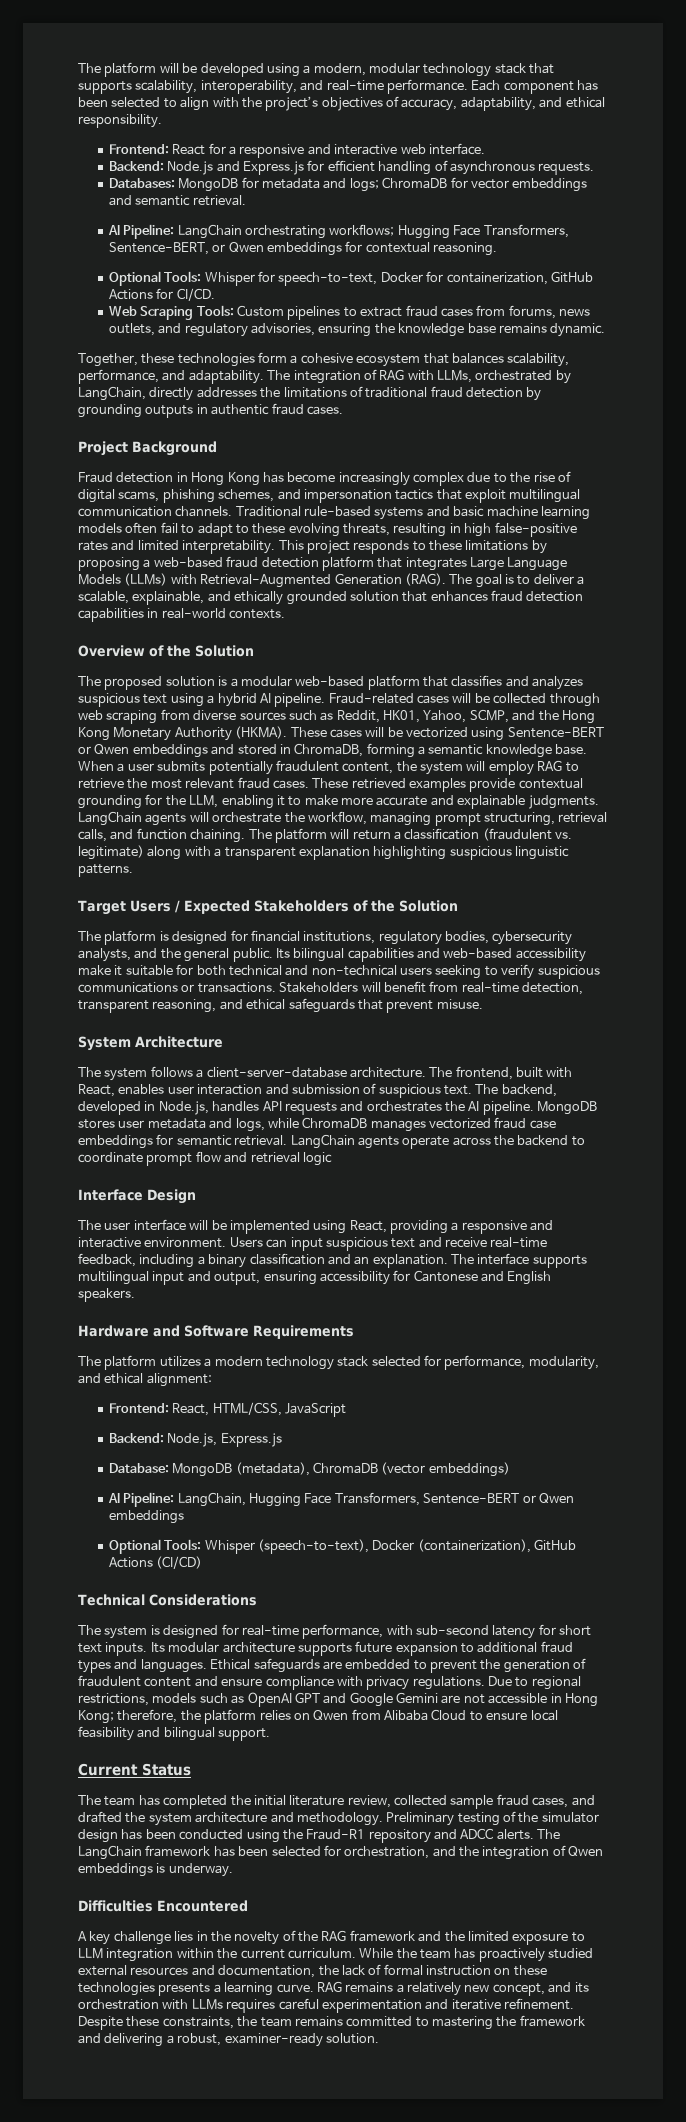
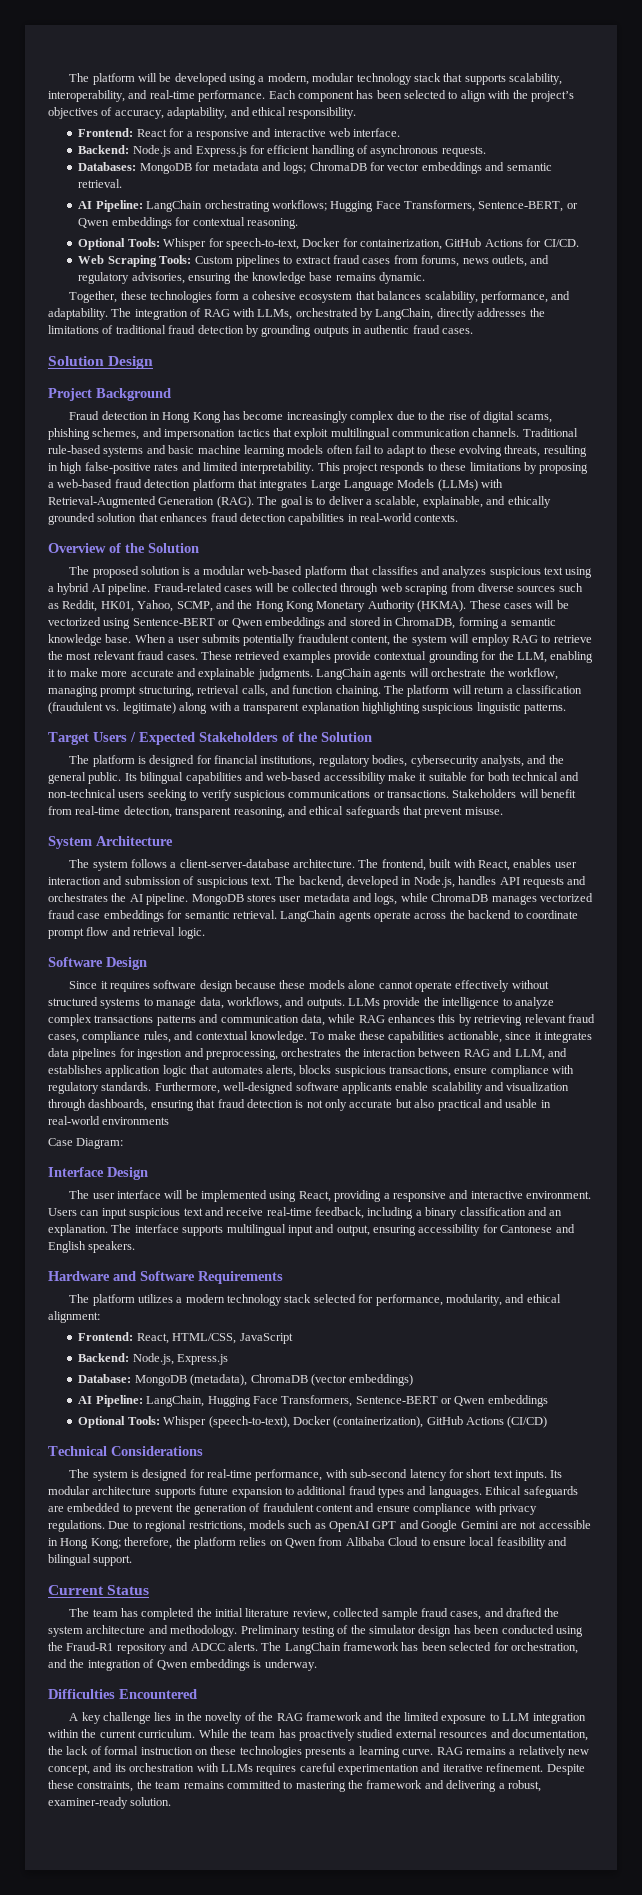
+ Solution Design
- LangChain agents operate across the backend to coordinate prompt flow and retrieval logic
+ LangChain agents operate across the backend to coordinate prompt flow and retrieval logic.
+ Software Design
+ Since it requires software design because these models alone cannot operate effectively without structured systems to manage data, workflows, and outputs. LLMs provide the intelligence to analyze complex transactions patterns and communication data, while RAG enhances this by retrieving relevant fraud cases, compliance rules, and contextual knowledge. To make these capabilities actionable, since it integrates data pipelines for ingestion and preprocessing, orchestrates the interaction between RAG and LLM, and establishes application logic that automates alerts, blocks suspicious transactions, ensure compliance with regulatory standards. Furthermore, well-designed software applicants enable scalability and visualization through dashboards, ensuring that fraud detection is not only accurate but also practical and usable in real-world environments
+ Case Diagram:

